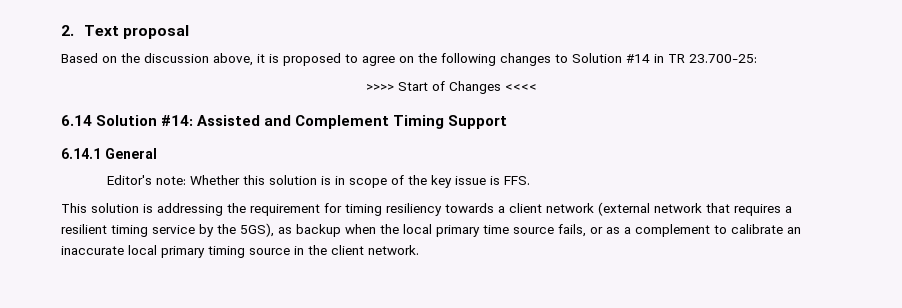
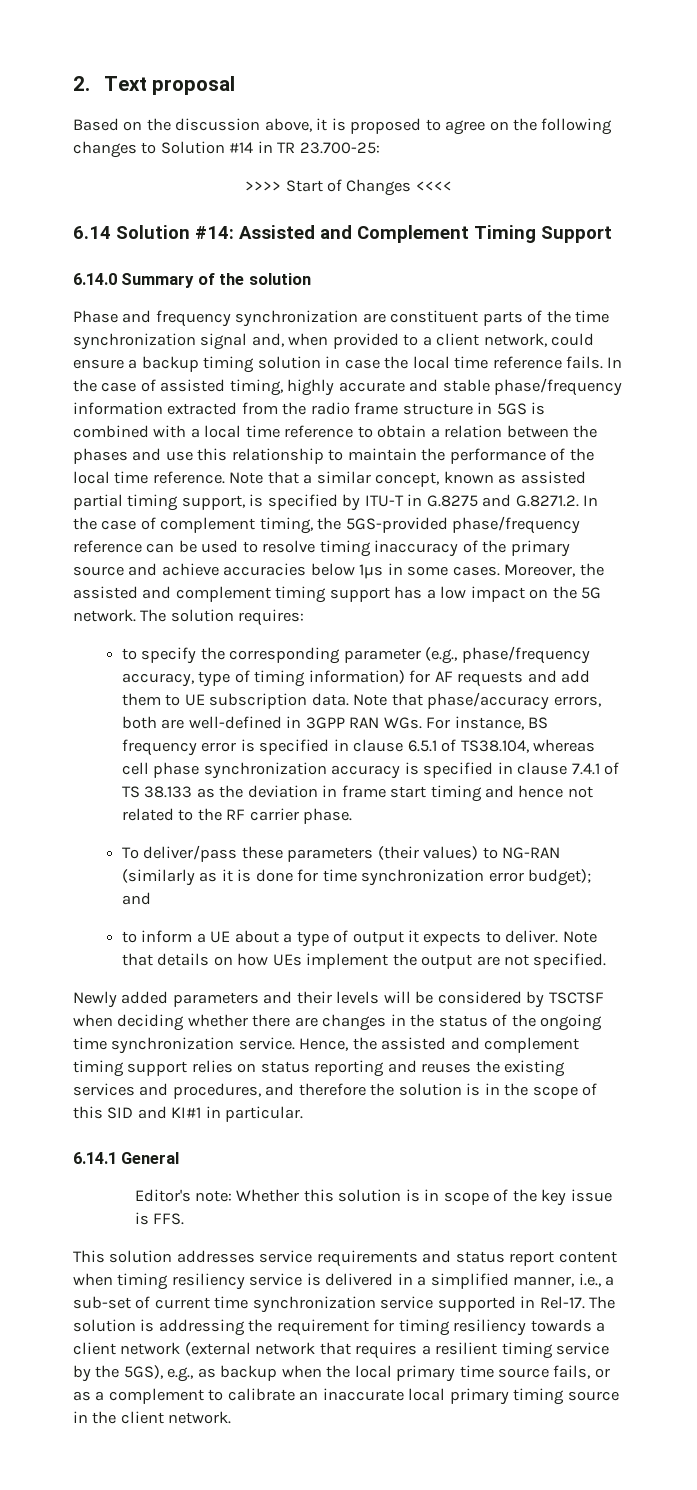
+ 6.14.0 Summary of the solution
+ Phase and frequency synchronization are constituent parts of the time synchronization signal and, when provided to a client network, could ensure a backup timing solution in case the local time reference fails. In the case of assisted timing, highly accurate and stable phase/frequency information extracted from the radio frame structure in 5GS is combined with a local time reference to obtain a relation between the phases and use this relationship to maintain the performance of the local time reference. Note that a similar concept, known as assisted partial timing support, is specified by ITU-T in G.8275 and G.8271.2. In the case of complement timing, the 5GS-provided phase/frequency reference can be used to resolve timing inaccuracy of the primary source and achieve accuracies below 1μs in some cases. Moreover, the assisted and complement timing support has a low impact on the 5G network. The solution requires:
+ to specify the corresponding parameter (e.g., phase/frequency accuracy, type of timing information) for AF requests and add them to UE subscription data. Note that phase/accuracy errors, both are well-defined in 3GPP RAN WGs. For instance, BS frequency error is specified in clause 6.5.1 of TS38.104, whereas cell phase synchronization accuracy is specified in clause 7.4.1 of TS 38.133 as the deviation in frame start timing and hence not related to the RF carrier phase.
+ To deliver/pass these parameters (their values) to NG-RAN (similarly as it is done for time synchronization error budget); and
+ to inform a UE about a type of output it expects to deliver. Note that details on how UEs implement the output are not specified.
+ Newly added parameters and their levels will be considered by TSCTSF when deciding whether there are changes in the status of the ongoing time synchronization service. Hence, the assisted and complement timing support relies on status reporting and reuses the existing services and procedures, and therefore the solution is in the scope of this SID and KI#1 in particular.
- This solution is addressing the requirement for timing resiliency towards a client network (external network that requires a resilient timing service by the 5GS), as backup when the local primary time source fails, or as a complement to calibrate an inaccurate local primary timing source in the client network.
+ This solution addresses service requirements and status report content when timing resiliency service is delivered in a simplified manner, i.e., a sub-set of current time synchronization service supported in Rel-17. The solution is addressing the requirement for timing resiliency towards a client network (external network that requires a resilient timing service by the 5GS), e.g., as backup when the local primary time source fails, or as a complement to calibrate an inaccurate local primary timing source in the client network.

